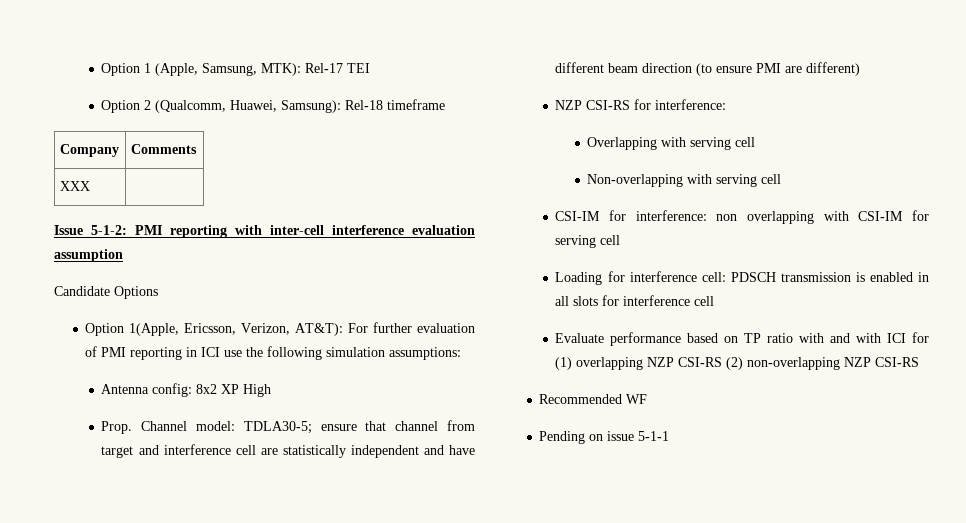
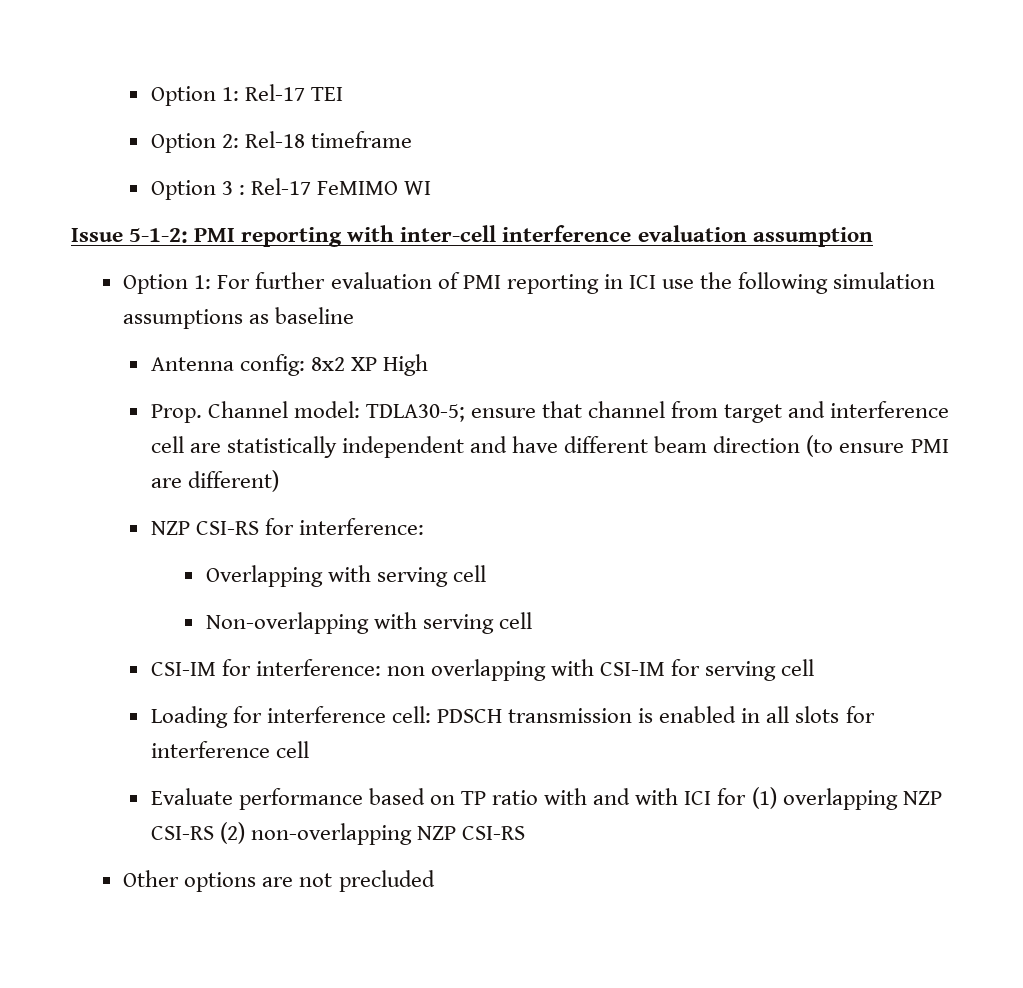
- Option 1 (Apple, Samsung, MTK): Rel-17 TEI
+ Option 1: Rel-17 TEI
- Option 2 (Qualcomm, Huawei, Samsung): Rel-18 timeframe
- Company | Comments
- XXX |
+ Option 2: Rel-18 timeframe
+ Option 3 : Rel-17 FeMIMO WI
- Candidate Options
- Option 1(Apple, Ericsson, Verizon, AT&T): For further evaluation of PMI reporting in ICI use the following simulation assumptions:
+ Option 1: For further evaluation of PMI reporting in ICI use the following simulation assumptions as baseline
- Recommended WF
- Pending on issue 5-1-1
+ Other options are not precluded

